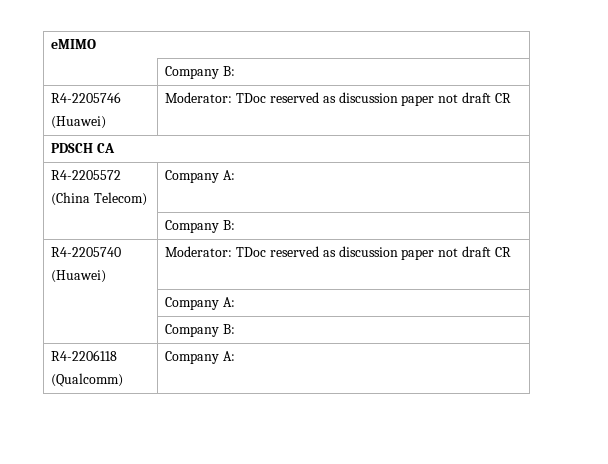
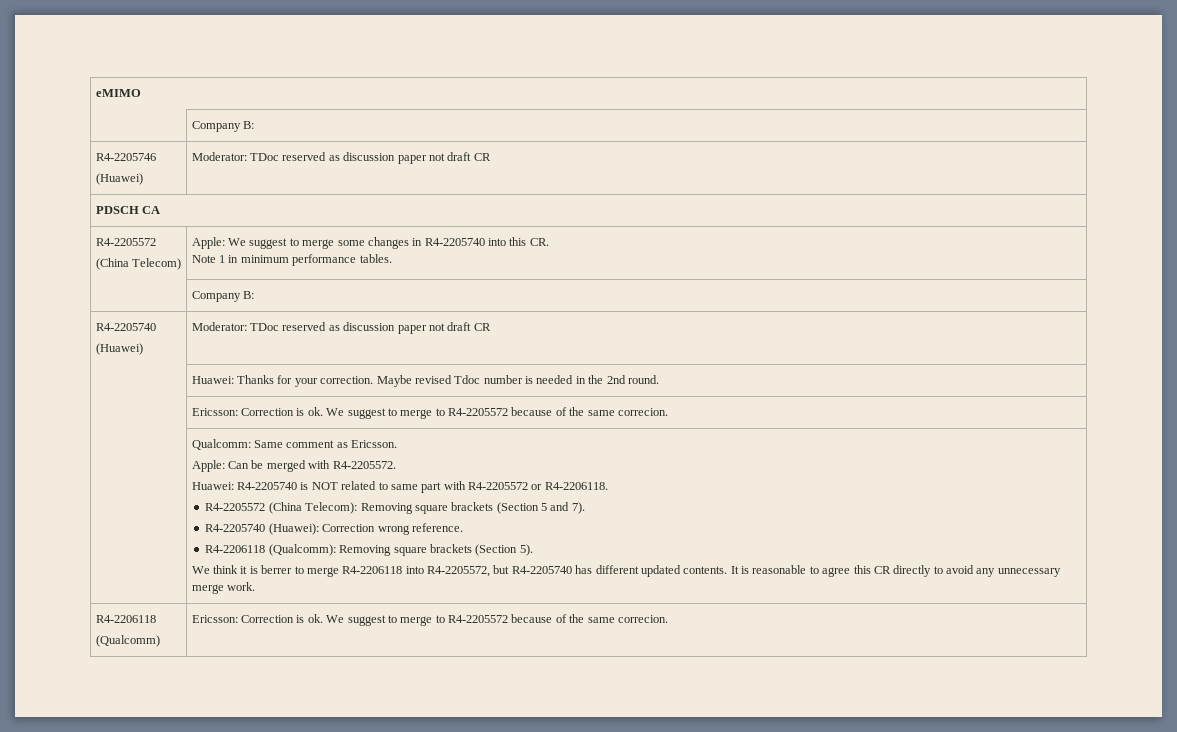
  PDSCH CA
  R4-2205572
- (China Telecom) | Company A:
+ (China Telecom) | Apple: We suggest to merge some changes in R4-2205740 into this CR.
+ Note 1 in minimum performance tables.
  | Company B:
  R4-2205740
  (Huawei) | Moderator: TDoc reserved as discussion paper not draft CR
- | Company A:
- | Company B:
+ | Huawei: Thanks for your correction. Maybe revised Tdoc number is needed in the 2nd round.
+ | Ericsson: Correction is ok. We suggest to merge to R4-2205572 because of the same correcion.
+ | Qualcomm: Same comment as Ericsson.
+ Apple: Can be merged with R4-2205572.
+ Huawei: R4-2205740 is NOT related to same part with R4-2205572 or R4-2206118.
+ R4-2205572 (China Telecom): Removing square brackets (Section 5 and 7).
+ R4-2205740 (Huawei): Correction wrong reference.
+ R4-2206118 (Qualcomm): Removing square brackets (Section 5).
+ We think it is berrer to merge R4-2206118 into R4-2205572, but R4-2205740 has different updated contents. It is reasonable to agree this CR directly to avoid any unnecessary merge work.
  R4-2206118
- (Qualcomm) | Company A:
+ (Qualcomm) | Ericsson: Correction is ok. We suggest to merge to R4-2205572 because of the same correcion.

